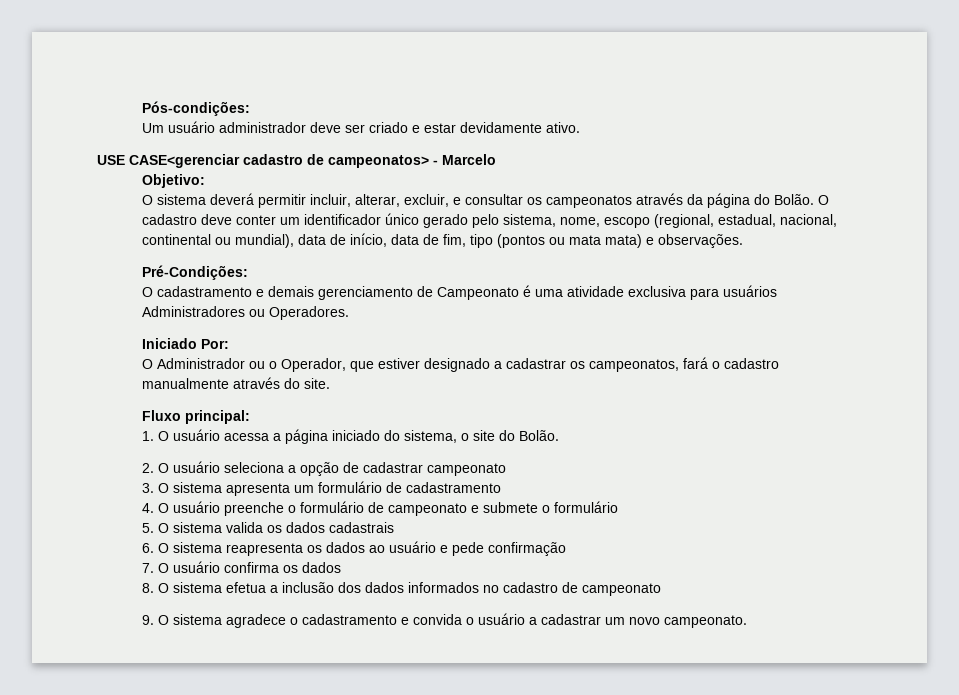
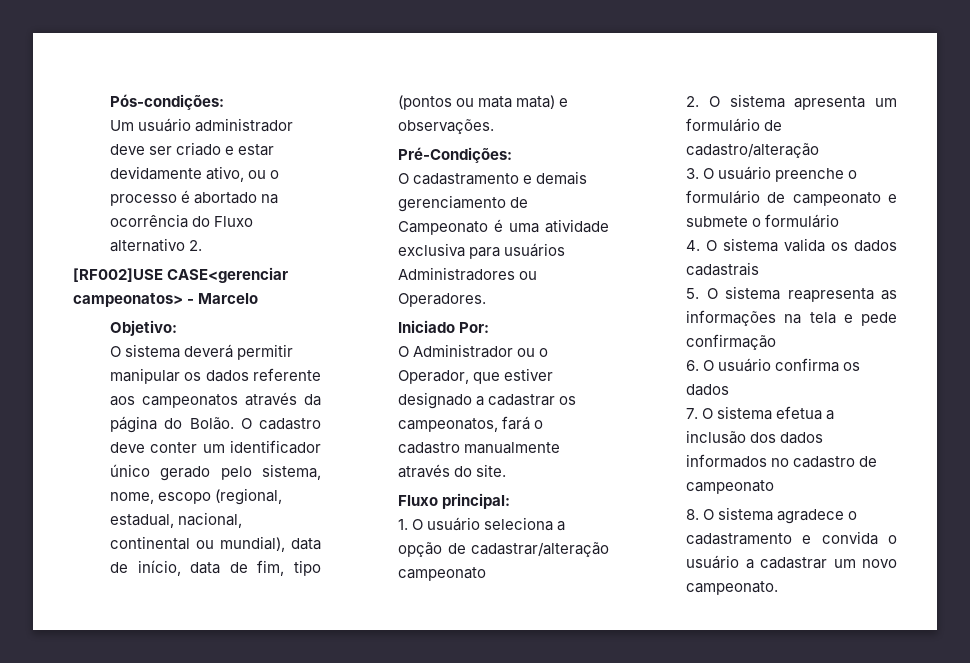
- Um usuário administrador deve ser criado e estar devidamente ativo.
- USE CASE<gerenciar cadastro de campeonatos> - Marcelo
+ Um usuário administrador deve ser criado e estar devidamente ativo, ou o processo é abortado na ocorrência do Fluxo alternativo 2.
+ [RF002]USE CASE<gerenciar campeonatos> - Marcelo
- O sistema deverá permitir incluir, alterar, excluir, e consultar os campeonatos através da página do Bolão.
+ O sistema deverá permitir manipular os dados referente aos campeonatos através da página do Bolão.
- 1. O usuário acessa a página iniciado do sistema, o site do Bolão.
- 2. O usuário seleciona a opção de cadastrar campeonato
- 3. O sistema apresenta um formulário de cadastramento
- 4. O usuário preenche o formulário de campeonato e submete o formulário
+ 1. O usuário seleciona a opção de cadastrar/alteração campeonato
+ 2. O sistema apresenta um formulário de cadastro/alteração
+ 3. O usuário preenche o formulário de campeonato e submete o formulário
- 5. O sistema valida os dados cadastrais
+ 4. O sistema valida os dados cadastrais
- 6. O sistema reapresenta os dados ao usuário e pede confirmação
+ 5. O sistema reapresenta as informações na tela e pede confirmação
- 7. O usuário confirma os dados
+ 6. O usuário confirma os dados
- 8. O sistema efetua a inclusão dos dados informados no cadastro de campeonato
+ 7. O sistema efetua a inclusão dos dados informados no cadastro de campeonato
- 9. O sistema agradece o cadastramento e convida o usuário a cadastrar um novo campeonato.
+ 8. O sistema agradece o cadastramento e convida o usuário a cadastrar um novo campeonato.

